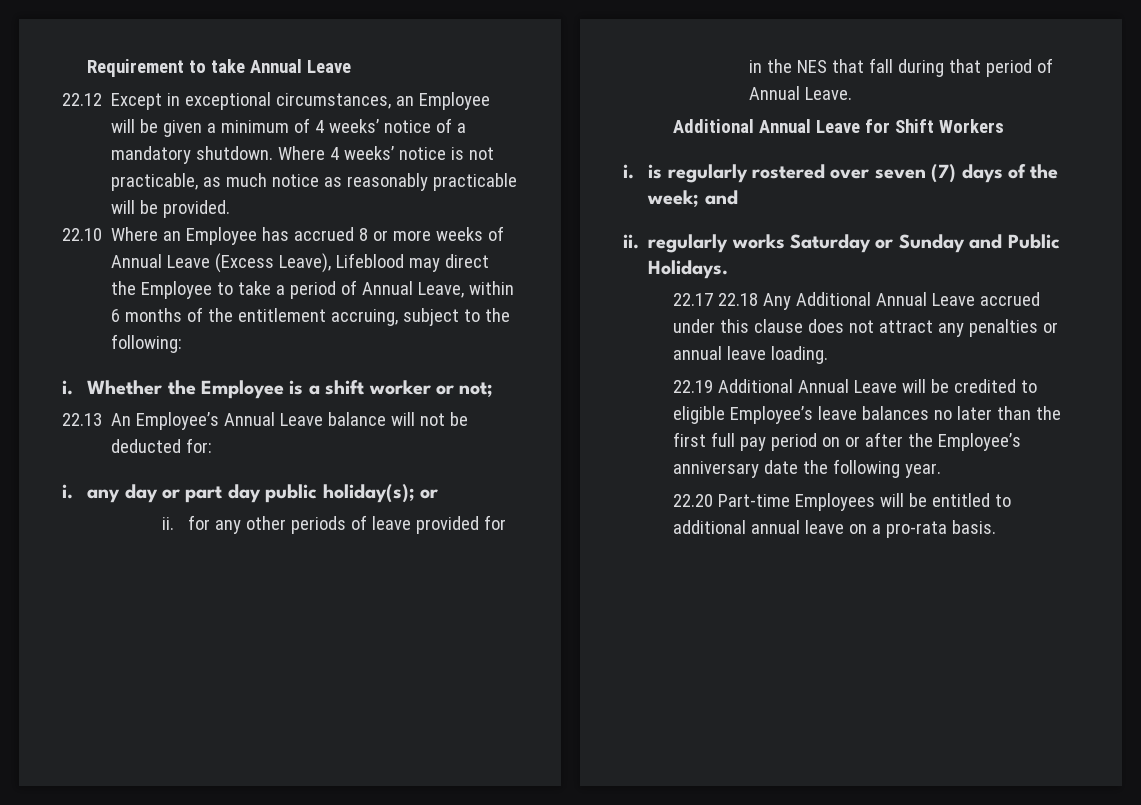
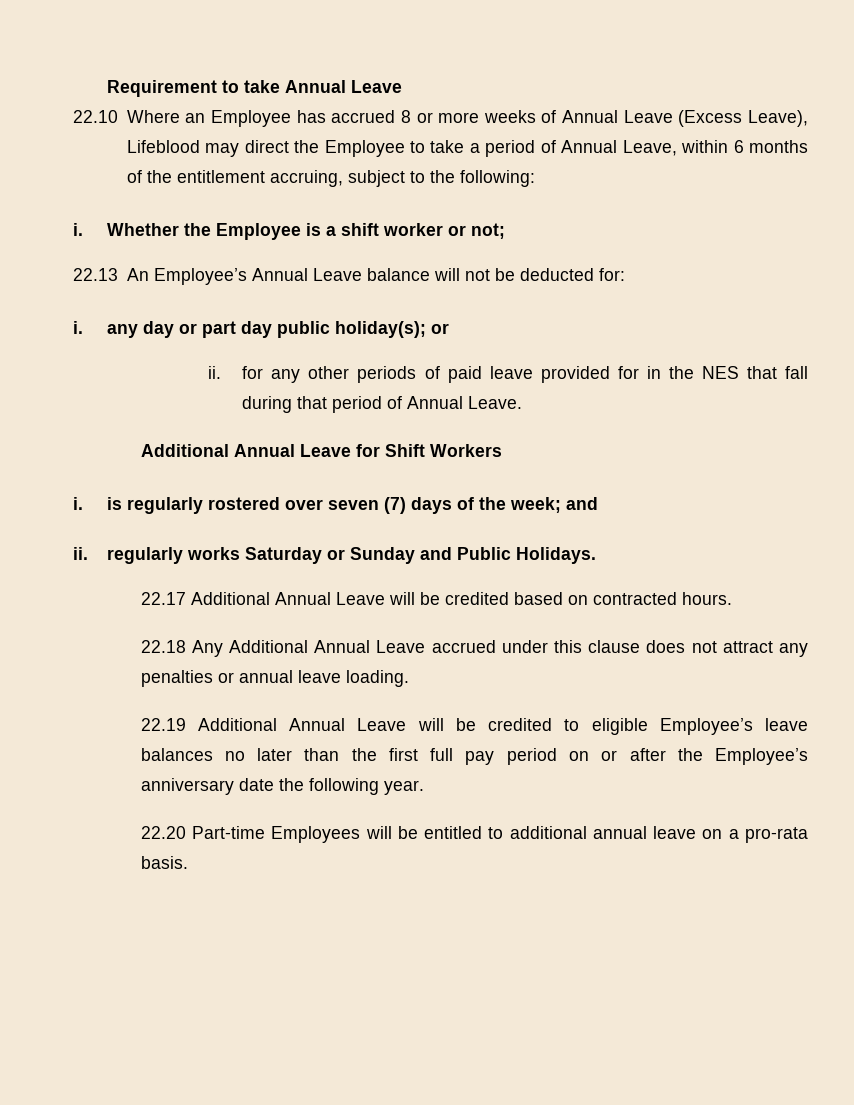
- 22.12 Except in exceptional circumstances, an Employee will be given a minimum of 4 weeks’ notice of a mandatory shutdown. Where 4 weeks’ notice is not practicable, as much notice as reasonably practicable will be provided.
- ii. for any other periods of leave provided for in the NES that fall during that period of Annual Leave.
+ ii. for any other periods of paid leave provided for in the NES that fall during that period of Annual Leave.
- 22.17 22.18 Any Additional Annual Leave accrued under this clause does not attract any penalties or annual leave loading.
+ 22.17 Additional Annual Leave will be credited based on contracted hours.
+ 22.18 Any Additional Annual Leave accrued under this clause does not attract any penalties or annual leave loading.

